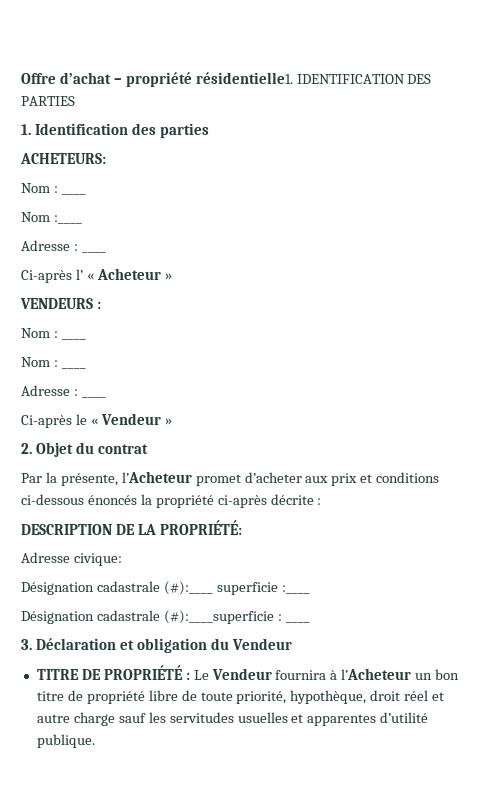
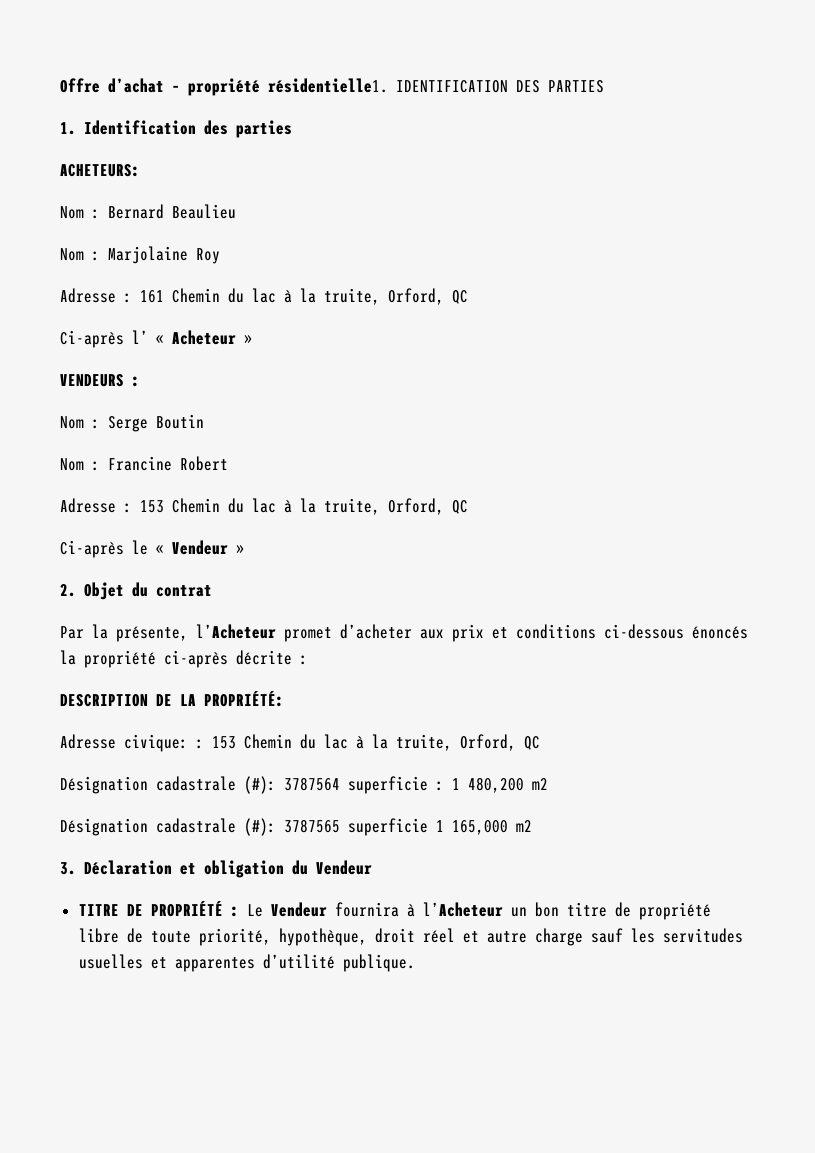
  ACHETEURS:
- Nom : ____
- Nom :____
- Adresse : ____
+ Nom : Bernard Beaulieu
+ Nom : Marjolaine Roy
+ Adresse : 161 Chemin du lac à la truite, Orford, QC
  VENDEURS :
- Nom : ____
- Nom : ____
- Adresse : ____
+ Nom : Serge Boutin
+ Nom : Francine Robert
+ Adresse : 153 Chemin du lac à la truite, Orford, QC
- Adresse civique:
- Désignation cadastrale (#):____ superficie :____
- Désignation cadastrale (#):____superficie : ____
+ Adresse civique: : 153 Chemin du lac à la truite, Orford, QC
+ Désignation cadastrale (#): 3787564 superficie : 1 480,200 m2
+ Désignation cadastrale (#): 3787565 superficie 1 165,000 m2

